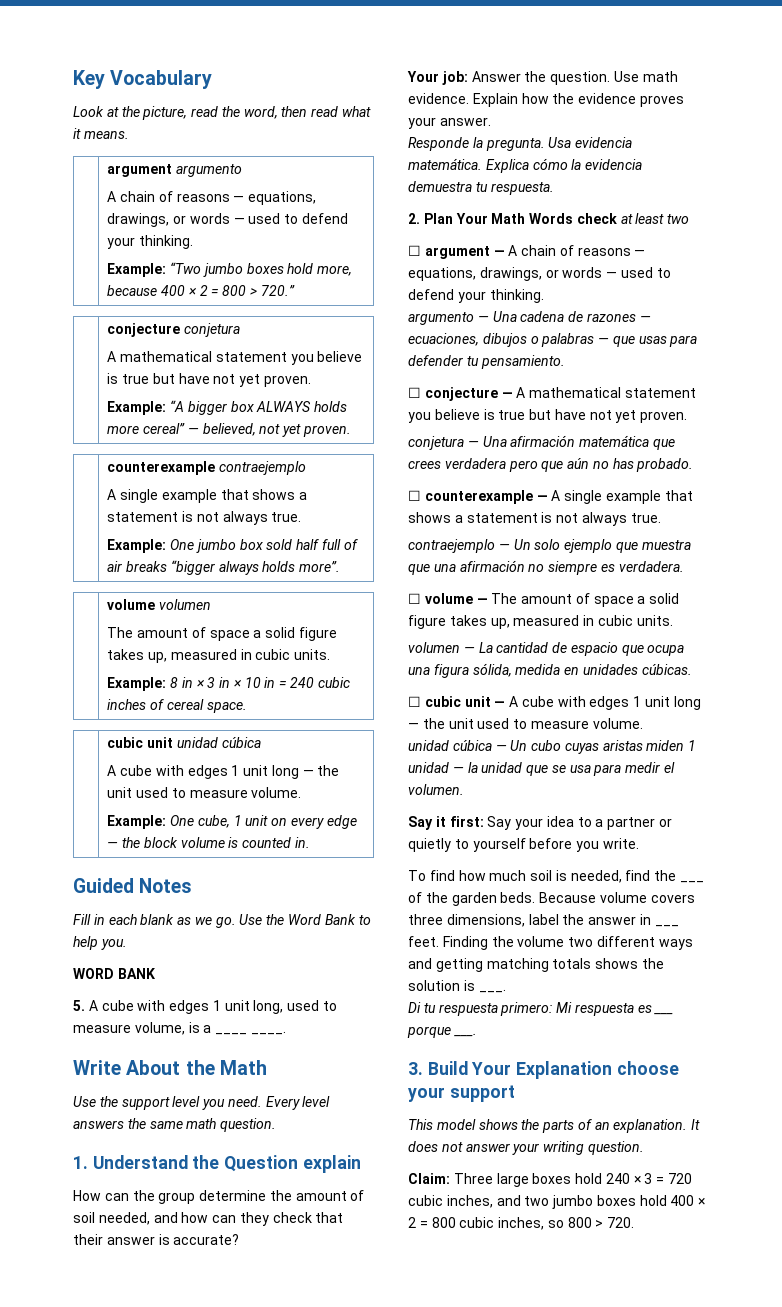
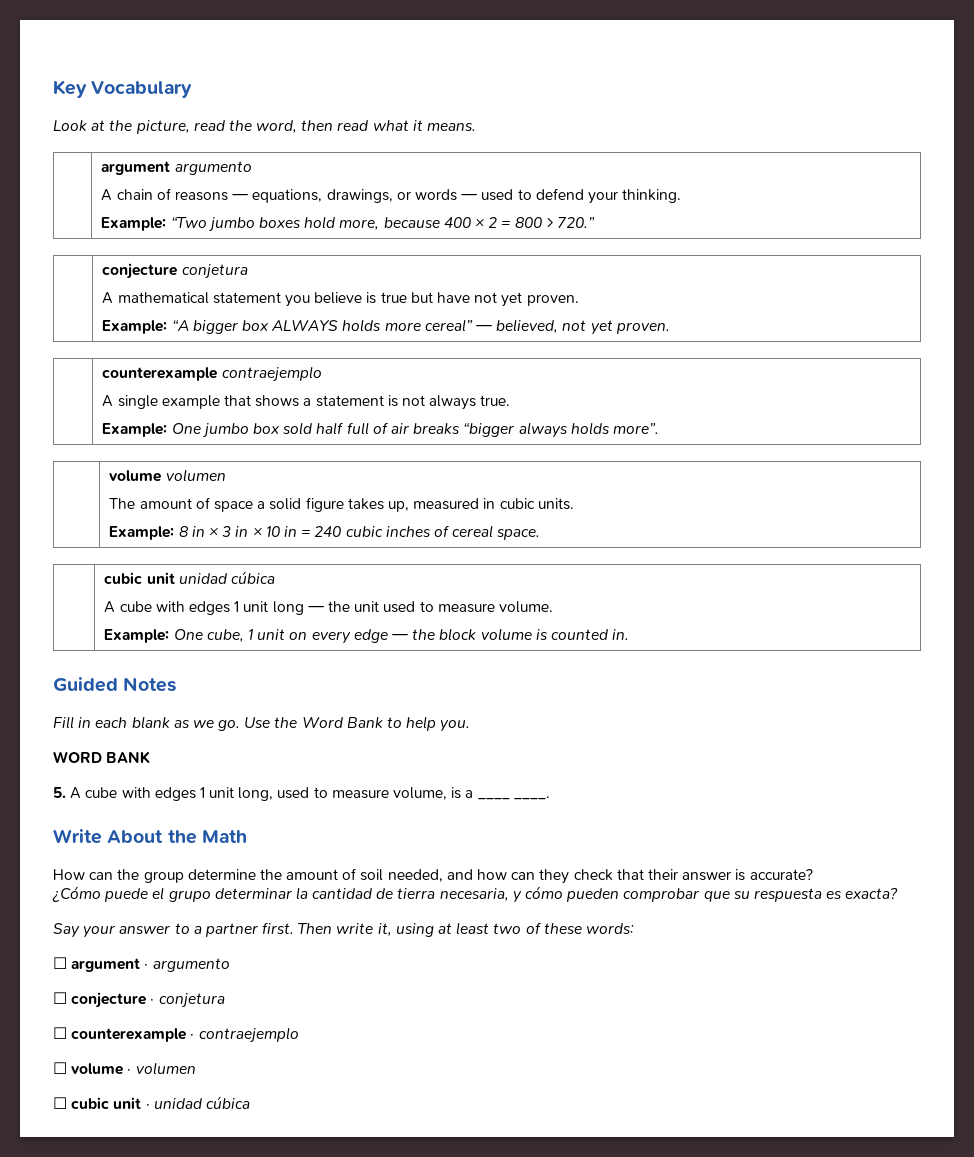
- Use the support level you need. Every level answers the same math question.
- 1. Understand the Question explain
- Your job: Answer the question. Use math evidence. Explain how the evidence proves your answer.
- Responde la pregunta. Usa evidencia matemática. Explica cómo la evidencia demuestra tu respuesta.
- 2. Plan Your Math Words check at least two
+ ¿Cómo puede el grupo determinar la cantidad de tierra necesaria, y cómo pueden comprobar que su respuesta es exacta?
+ Say your answer to a partner first. Then write it, using at least two of these words:
- ☐ argument — A chain of reasons — equations, drawings, or words — used to defend your thinking.
- argumento — Una cadena de razones — ecuaciones, dibujos o palabras — que usas para defender tu pensamiento.
- ☐ conjecture — A mathematical statement you believe is true but have not yet proven.
- conjetura — Una afirmación matemática que crees verdadera pero que aún no has probado.
- ☐ counterexample — A single example that shows a statement is not always true.
- contraejemplo — Un solo ejemplo que muestra que una afirmación no siempre es verdadera.
- ☐ volume — The amount of space a solid figure takes up, measured in cubic units.
- volumen — La cantidad de espacio que ocupa una figura sólida, medida en unidades cúbicas.
- ☐ cubic unit — A cube with edges 1 unit long — the unit used to measure volume.
- unidad cúbica — Un cubo cuyas aristas miden 1 unidad — la unidad que se usa para medir el volumen.
- Say it first: Say your idea to a partner or quietly to yourself before you write.
- To find how much soil is needed, find the ___ of the garden beds. Because volume covers three dimensions, label the answer in ___ feet. Finding the volume two different ways and getting matching totals shows the solution is ___.
- Di tu respuesta primero: Mi respuesta es ___ porque ___.
- 3. Build Your Explanation choose your support
- This model shows the parts of an explanation. It does not answer your writing question.
- Claim: Three large boxes hold 240 × 3 = 720 cubic inches, and two jumbo boxes hold 400 × 2 = 800 cubic inches, so 800 > 720.
+ ☐ argument · argumento
+ ☐ conjecture · conjetura
+ ☐ counterexample · contraejemplo
+ ☐ volume · volumen
+ ☐ cubic unit · unidad cúbica

